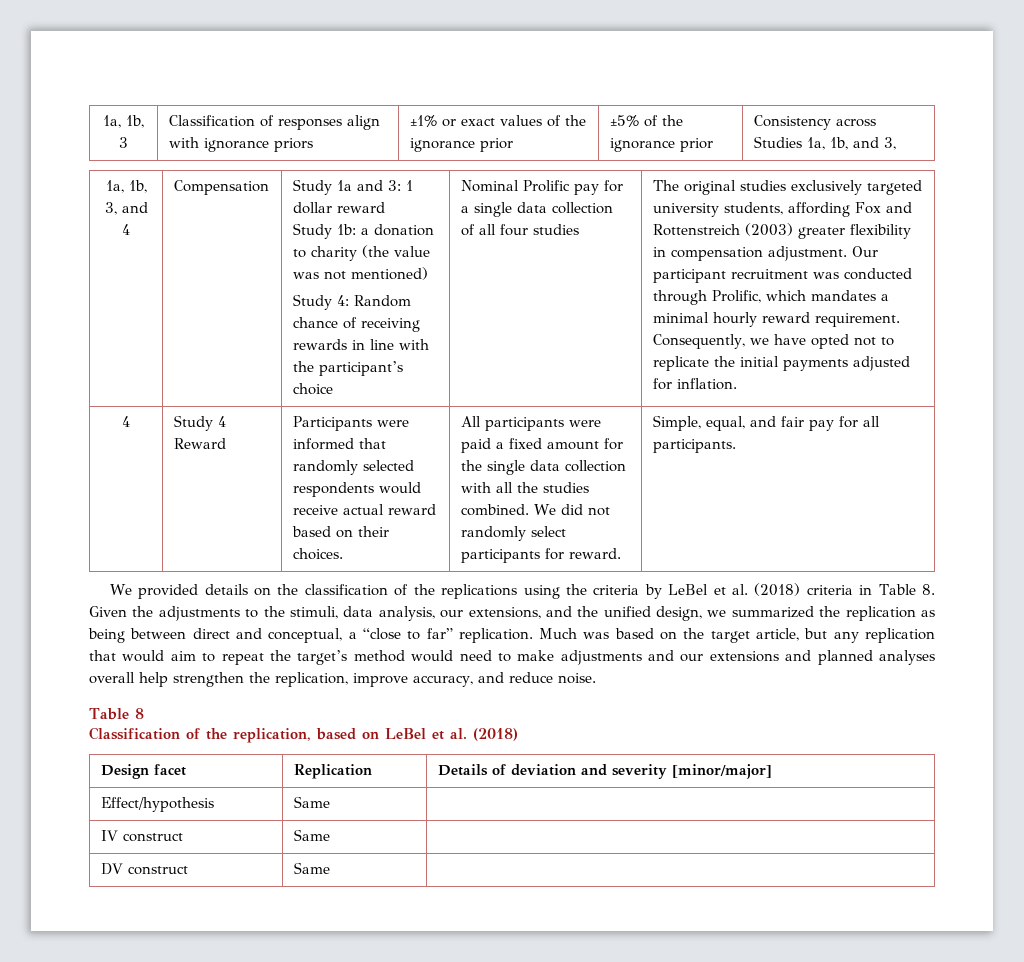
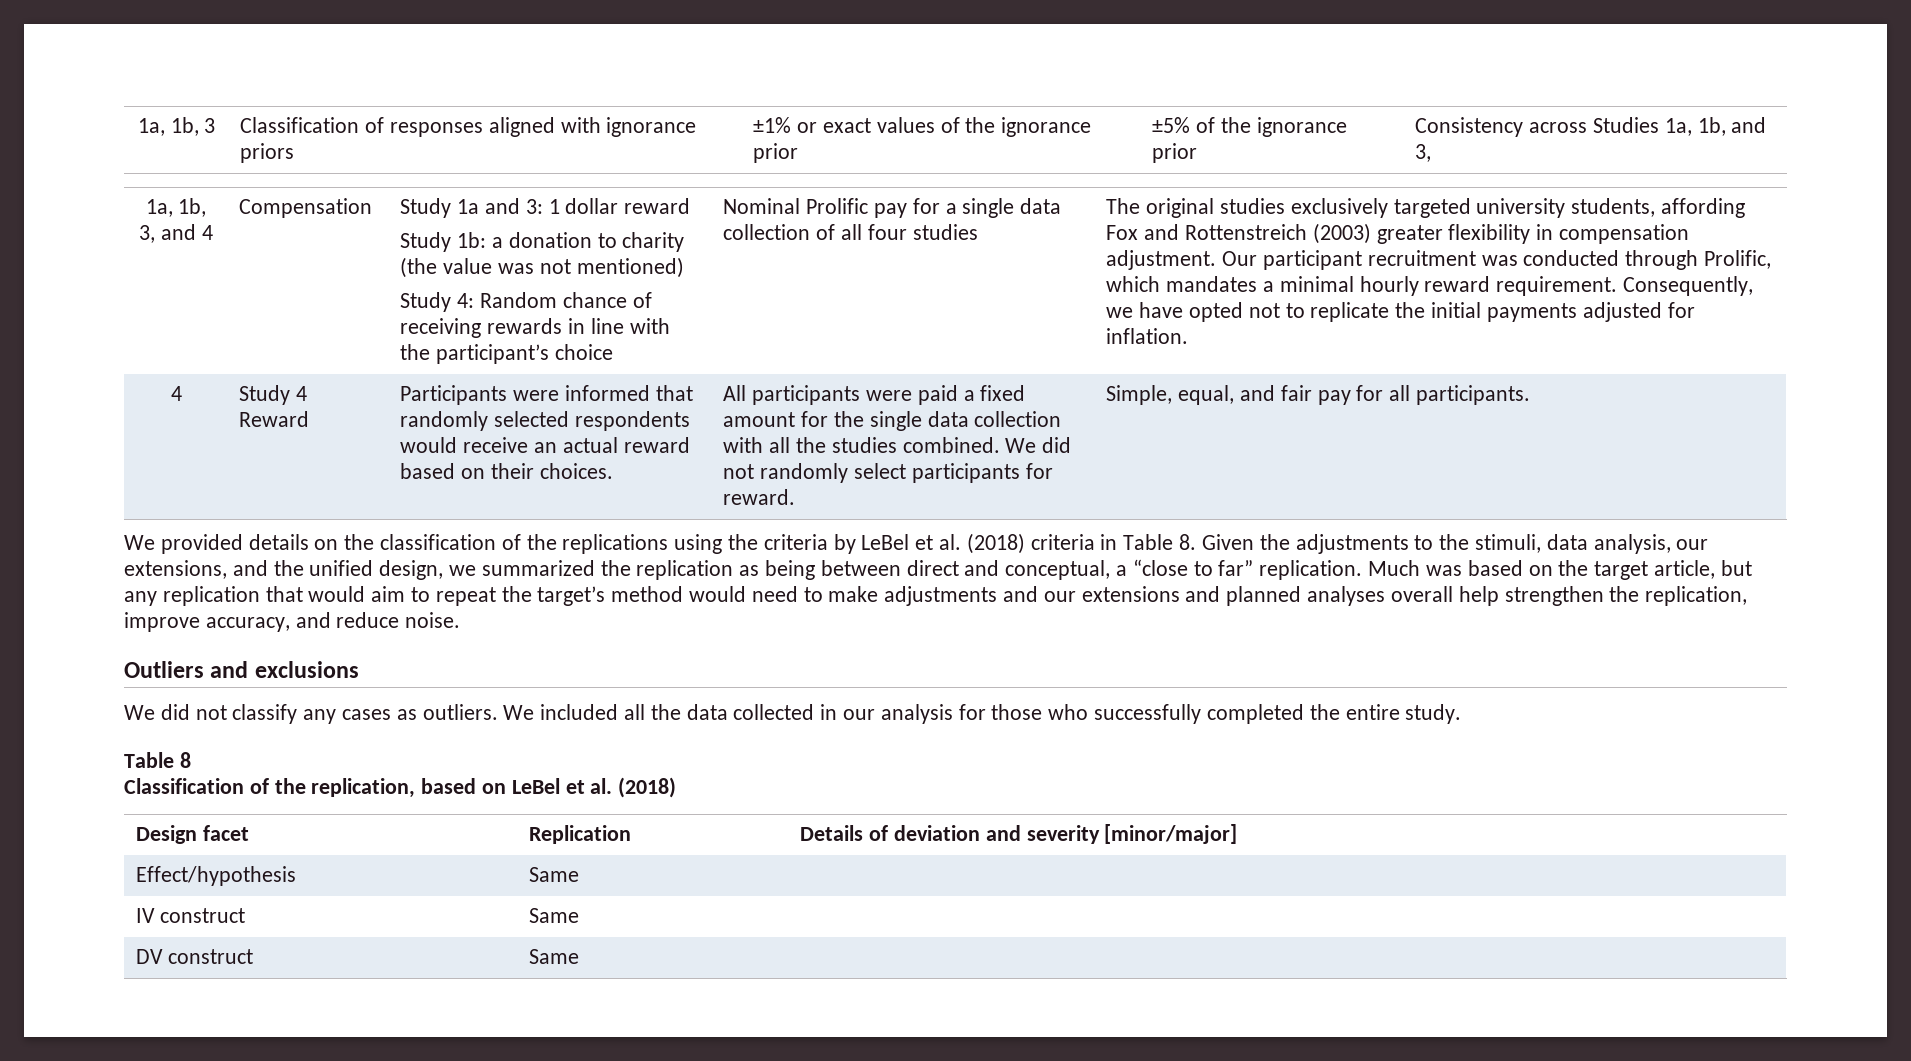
- 1a, 1b, 3 | Classification of responses align with ignorance priors | ±1% or exact values of the ignorance prior | ±5% of the ignorance prior | Consistency across Studies 1a, 1b, and 3,
+ 1a, 1b, 3 | Classification of responses aligned with ignorance priors | ±1% or exact values of the ignorance prior | ±5% of the ignorance prior | Consistency across Studies 1a, 1b, and 3,
- Participants were informed that randomly selected respondents would receive actual reward based on their choices.
+ Participants were informed that randomly selected respondents would receive an actual reward based on their choices.
+ Outliers and exclusions
+ We did not classify any cases as outliers. We included all the data collected in our analysis for those who successfully completed the entire study.

